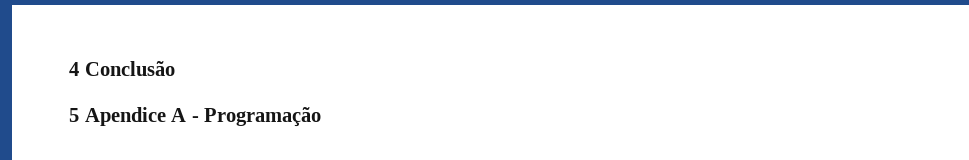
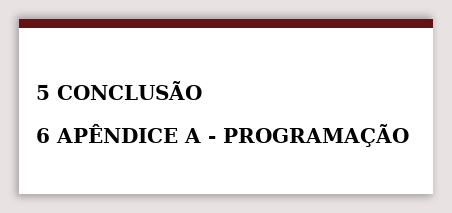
- 4 Conclusão
- 5 Apendice A - Programação
+ 5 CONCLUSÃO
+ 6 APÊNDICE A - PROGRAMAÇÃO

